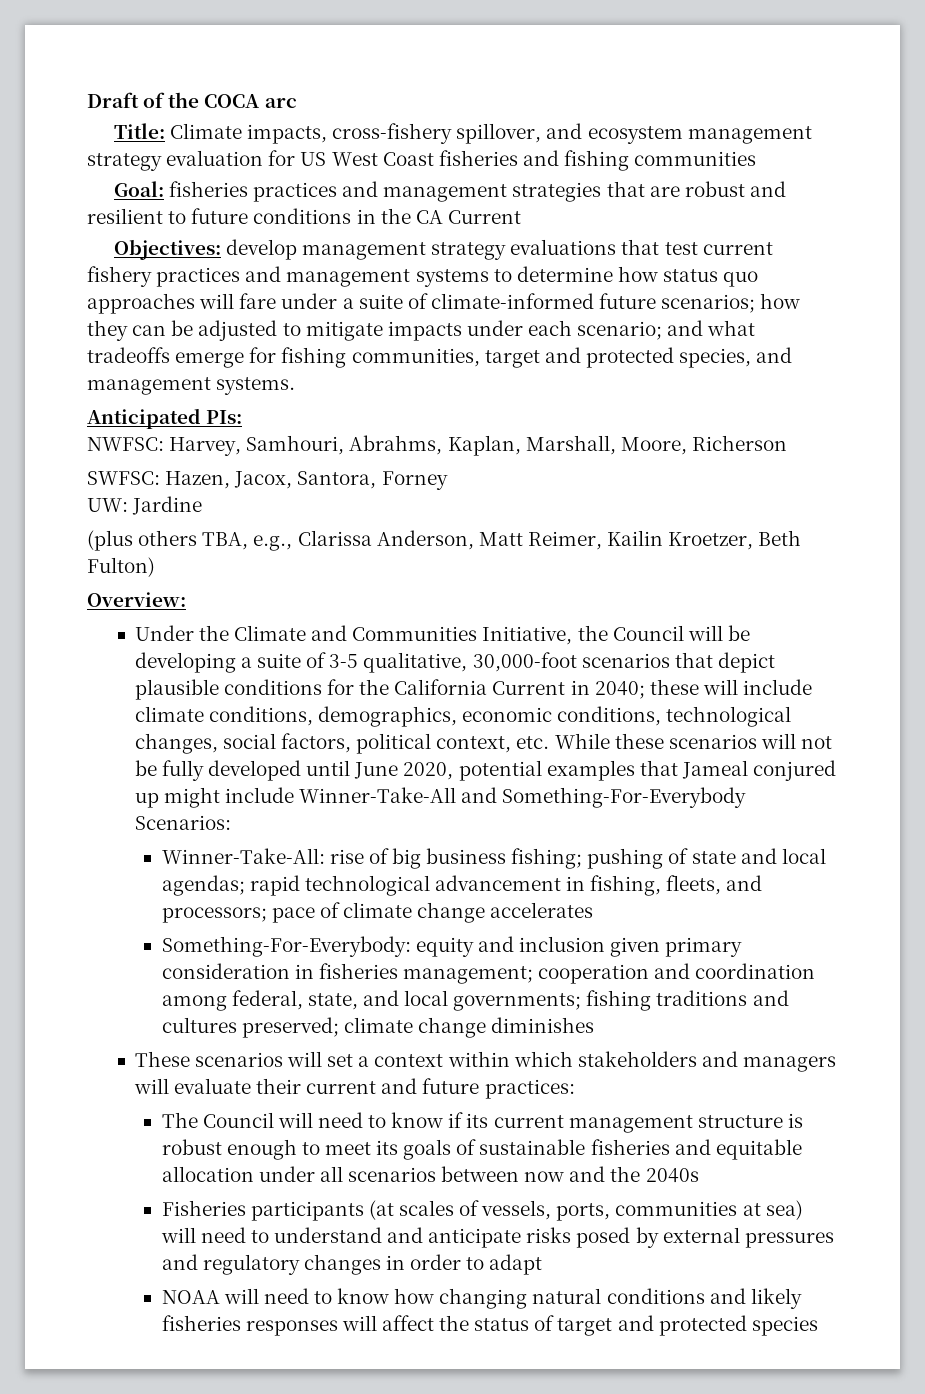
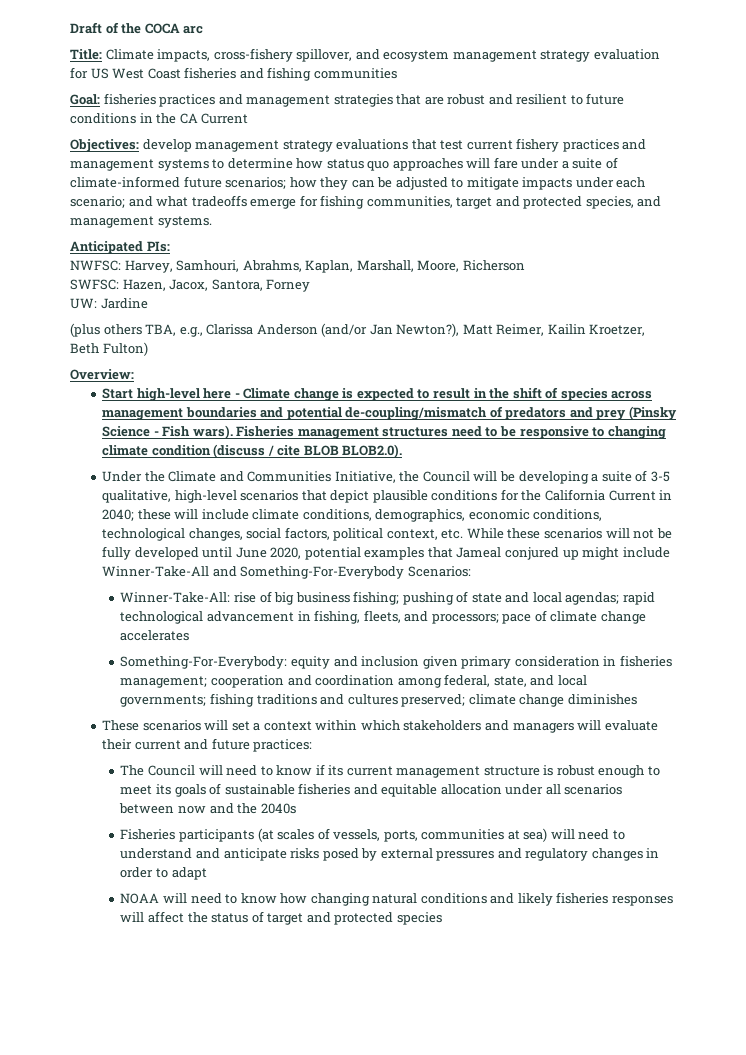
- (plus others TBA, e.g., Clarissa Anderson, Matt Reimer, Kailin Kroetzer, Beth Fulton)
+ (plus others TBA, e.g., Clarissa Anderson (and/or Jan Newton?), Matt Reimer, Kailin Kroetzer, Beth Fulton)
+ Start high-level here - Climate change is expected to result in the shift of species across management boundaries and potential de-coupling/mismatch of predators and prey (Pinsky Science - Fish wars). Fisheries management structures need to be responsive to changing climate condition (discuss / cite BLOB BLOB2.0).
- Under the Climate and Communities Initiative, the Council will be developing a suite of 3-5 qualitative, 30,000-foot scenarios that depict plausible conditions for the California Current in 2040;
+ Under the Climate and Communities Initiative, the Council will be developing a suite of 3-5 qualitative, high-level scenarios that depict plausible conditions for the California Current in 2040;

